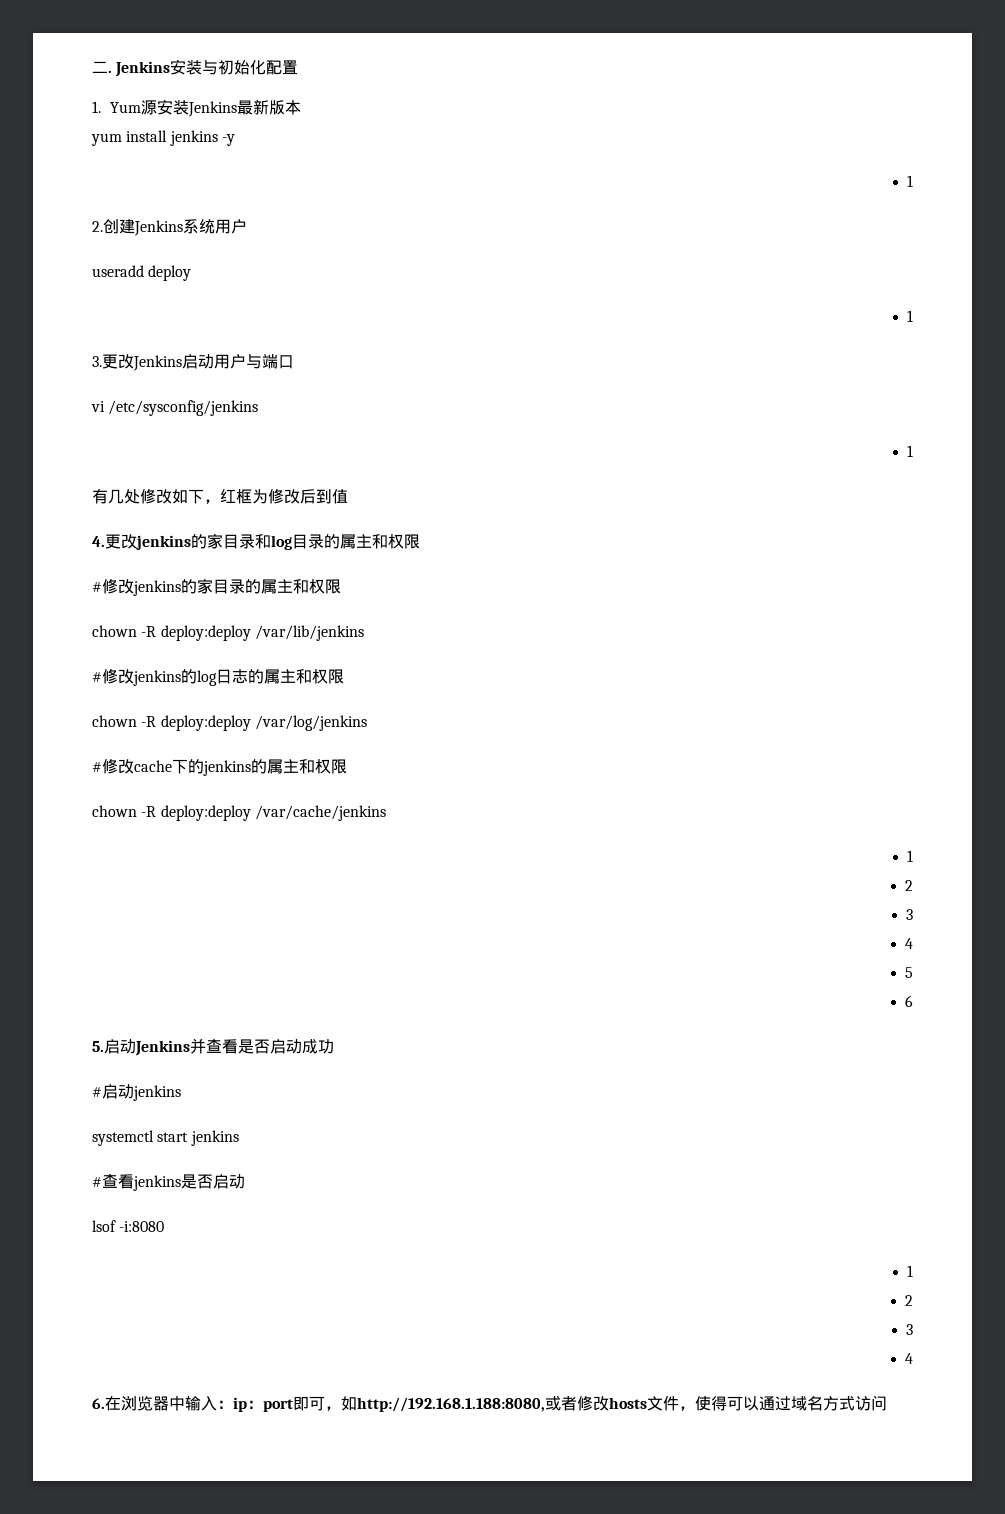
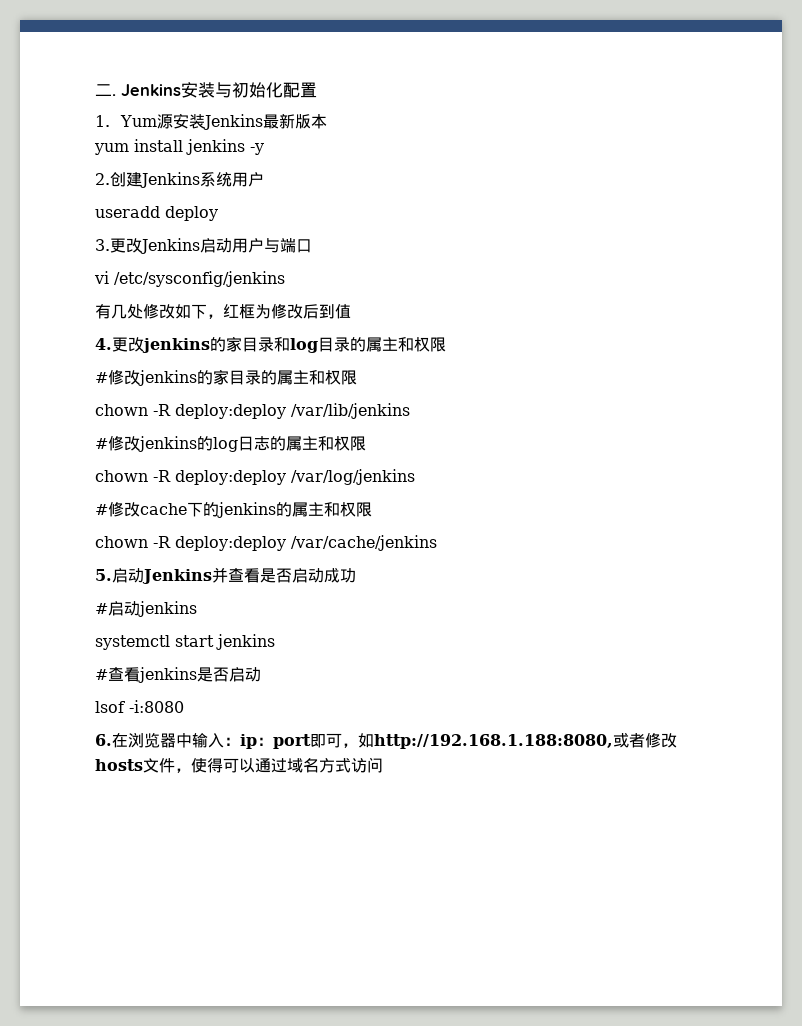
  yum install jenkins -y
- 1
  useradd deploy
- 1
  vi /etc/sysconfig/jenkins
- 1
  chown -R deploy:deploy /var/cache/jenkins
- 1
- 2
- 3
- 4
- 5
- 6
  lsof -i:8080
- 1
- 2
- 3
- 4

